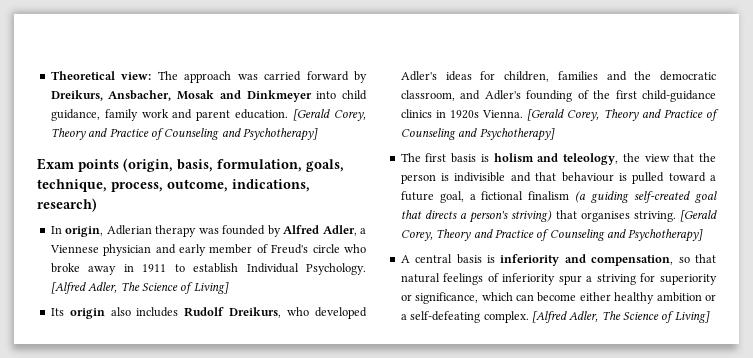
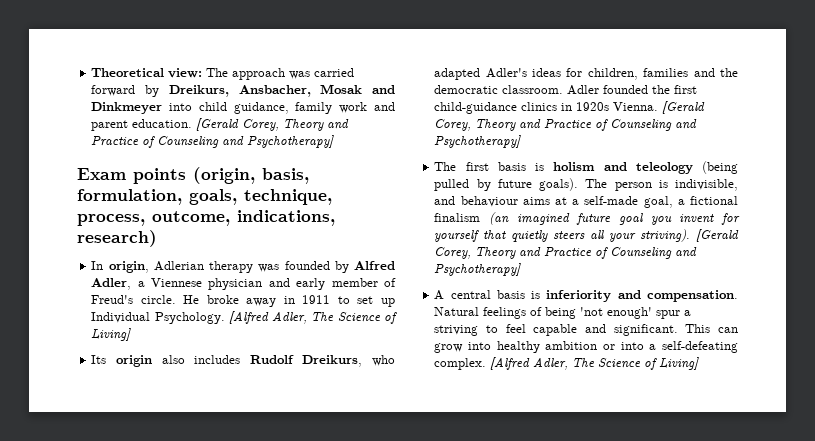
- In origin, Adlerian therapy was founded by Alfred Adler, a Viennese physician and early member of Freud's circle who broke away in 1911 to establish Individual Psychology.
+ In origin, Adlerian therapy was founded by Alfred Adler, a Viennese physician and early member of Freud's circle. He broke away in 1911 to set up Individual Psychology.
- Its origin also includes Rudolf Dreikurs, who developed Adler's ideas for children, families and the democratic classroom, and Adler's founding of the first child-guidance clinics in 1920s Vienna.
+ Its origin also includes Rudolf Dreikurs, who adapted Adler's ideas for children, families and the democratic classroom. Adler founded the first child-guidance clinics in 1920s Vienna.
- The first basis is holism and teleology, the view that the person is indivisible and that behaviour is pulled toward a future goal, a fictional finalism (a guiding self-created goal that directs a person's striving) that organises striving.
+ The first basis is holism and teleology (being pulled by future goals). The person is indivisible, and behaviour aims at a self-made goal, a fictional finalism (an imagined future goal you invent for yourself that quietly steers all your striving).
- A central basis is inferiority and compensation, so that natural feelings of inferiority spur a striving for superiority or significance, which can become either healthy ambition or a self-defeating complex.
+ A central basis is inferiority and compensation. Natural feelings of being 'not enough' spur a striving to feel capable and significant. This can grow into healthy ambition or into a self-defeating complex.

